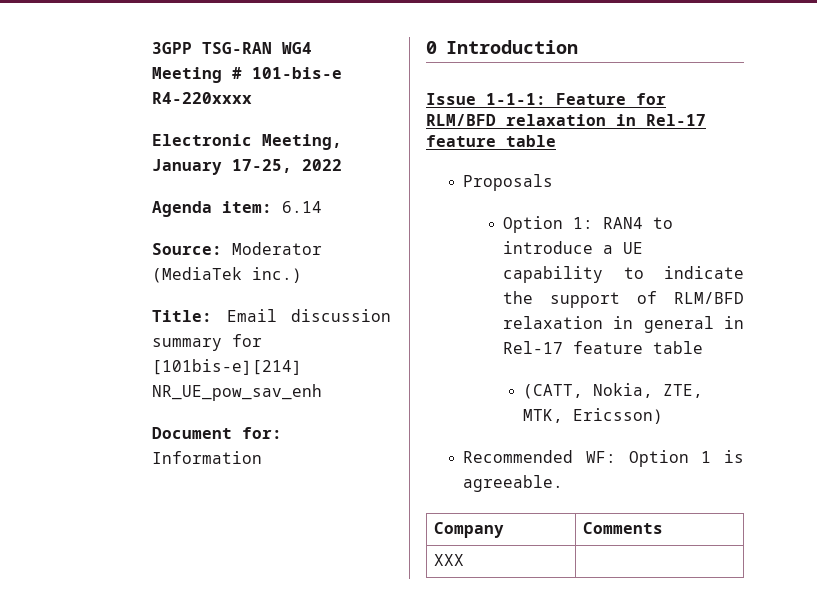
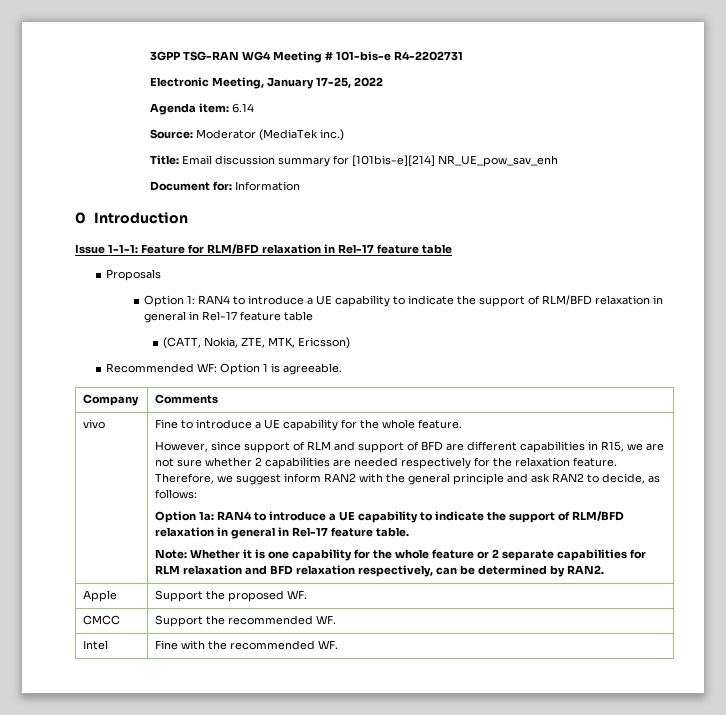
- 3GPP TSG-RAN WG4 Meeting # 101-bis-e R4-220xxxx
+ 3GPP TSG-RAN WG4 Meeting # 101-bis-e R4-2202731
- XXX
+ vivo | Fine to introduce a UE capability for the whole feature.
+ However, since support of RLM and support of BFD are different capabilities in R15, we are not sure whether 2 capabilities are needed respectively for the relaxation feature. Therefore, we suggest inform RAN2 with the general principle and ask RAN2 to decide, as follows:
+ Option 1a: RAN4 to introduce a UE capability to indicate the support of RLM/BFD relaxation in general in Rel-17 feature table.
+ Note: Whether it is one capability for the whole feature or 2 separate capabilities for RLM relaxation and BFD relaxation respectively, can be determined by RAN2.
+ Apple | Support the proposed WF.
+ CMCC | Support the recommended WF.
+ Intel | Fine with the recommended WF.

